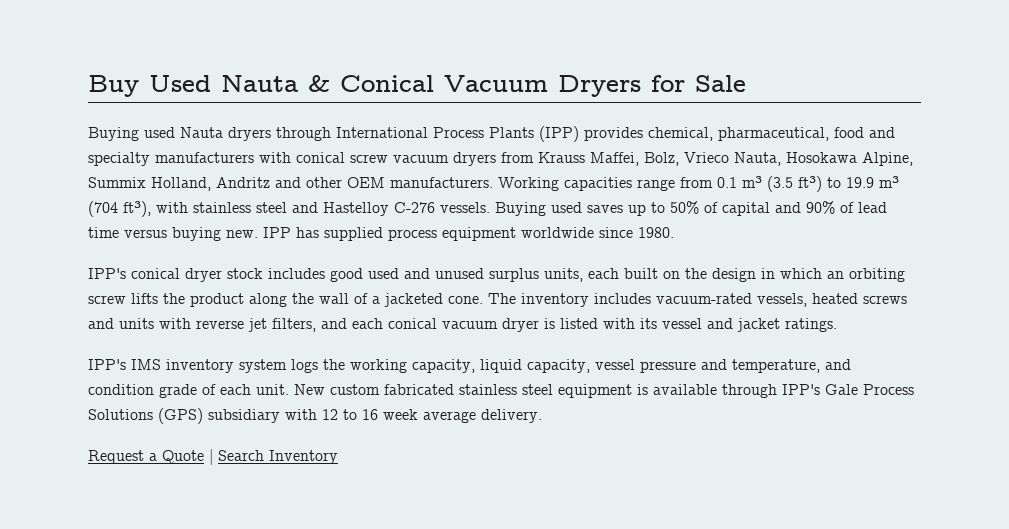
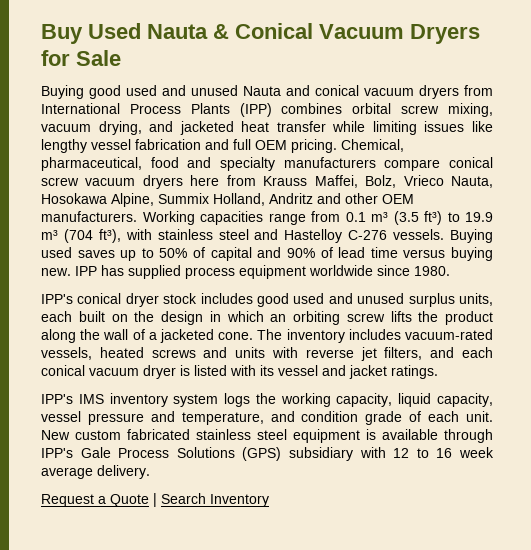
- Buying used Nauta dryers through International Process Plants (IPP) provides chemical, pharmaceutical, food and specialty manufacturers with conical screw vacuum dryers from Krauss Maffei, Bolz, Vrieco Nauta, Hosokawa Alpine, Summix Holland, Andritz and other OEM manufacturers.
+ Buying good used and unused Nauta and conical vacuum dryers from International Process Plants (IPP) combines orbital screw mixing, vacuum drying, and jacketed heat transfer while limiting issues like lengthy vessel fabrication and full OEM pricing. Chemical, pharmaceutical, food and specialty manufacturers compare conical screw vacuum dryers here from Krauss Maffei, Bolz, Vrieco Nauta, Hosokawa Alpine, Summix Holland, Andritz and other OEM manufacturers.

